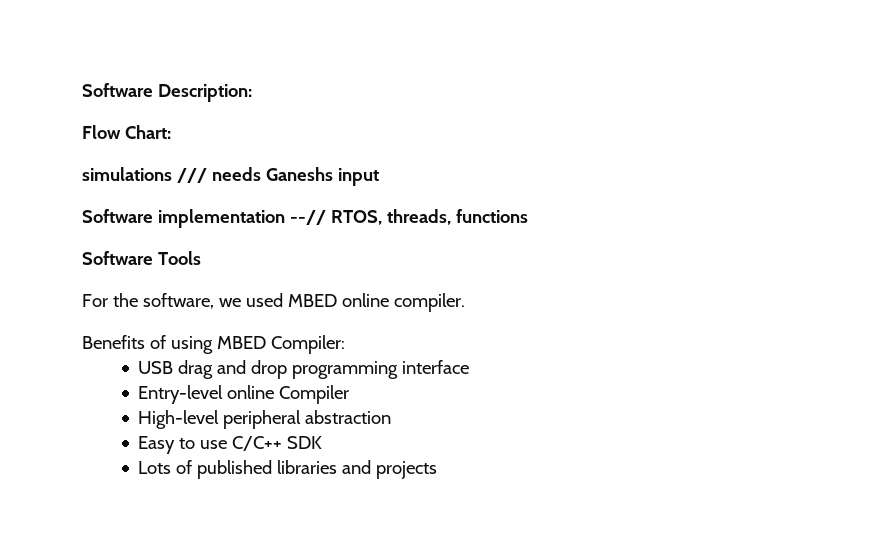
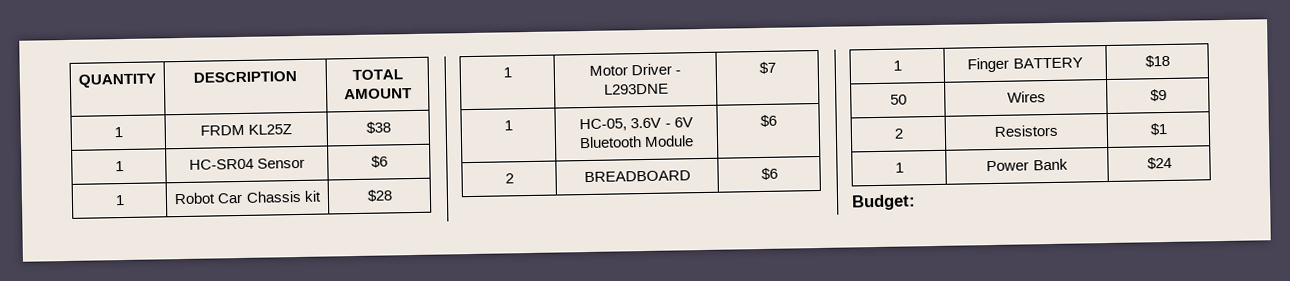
- Software Description:
- Flow Chart:
- simulations /// needs Ganeshs input
- Software implementation --// RTOS, threads, functions
- Software Tools
- For the software, we used MBED online compiler.
- Benefits of using MBED Compiler:
- USB drag and drop programming interface
- Entry-level online Compiler
- High-level peripheral abstraction
- Easy to use C/C++ SDK
- Lots of published libraries and projects
+ QUANTITY | DESCRIPTION | TOTAL AMOUNT
+ 1 | FRDM KL25Z | $38
+ 1 | HC-SR04 Sensor | $6
+ 1 | Robot Car Chassis kit | $28
+ 1 | Motor Driver - L293DNE | $7
+ 1 | HC-05, 3.6V - 6V Bluetooth Module | $6
+ 2 | BREADBOARD | $6
+ 1 | Finger BATTERY | $18
+ 50 | Wires | $9
+ 2 | Resistors | $1
+ 1 | Power Bank | $24
+ Budget:

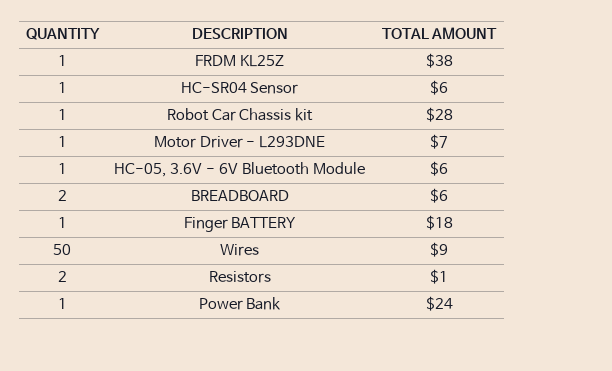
- Budget:

